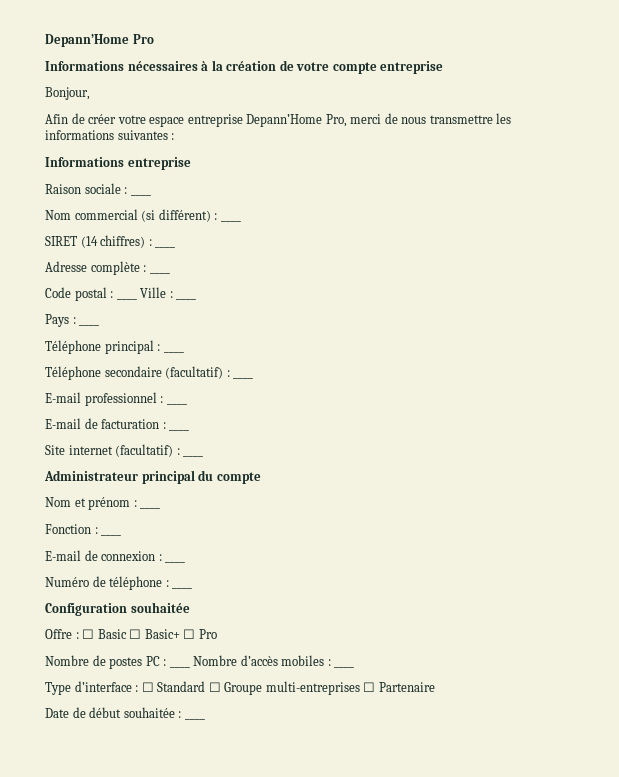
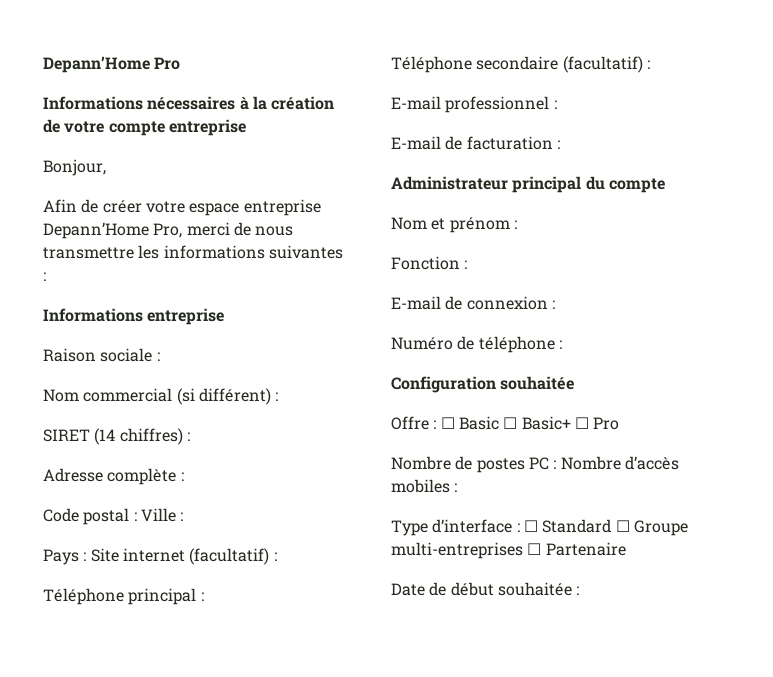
- Raison sociale : ____
+ Raison sociale :
- Nom commercial (si différent) : ____
+ Nom commercial (si différent) :
- SIRET (14 chiffres) : ____
+ SIRET (14 chiffres) :
- Adresse complète : ____
+ Adresse complète :
- Code postal : ____ Ville : ____
+ Code postal : Ville :
- Pays : ____
+ Pays : Site internet (facultatif) :
- Téléphone principal : ____
+ Téléphone principal :
- Téléphone secondaire (facultatif) : ____
+ Téléphone secondaire (facultatif) :
- E-mail professionnel : ____
+ E-mail professionnel :
- E-mail de facturation : ____
- Site internet (facultatif) : ____
+ E-mail de facturation :
- Nom et prénom : ____
+ Nom et prénom :
- Fonction : ____
+ Fonction :
- E-mail de connexion : ____
+ E-mail de connexion :
- Numéro de téléphone : ____
+ Numéro de téléphone :
- Nombre de postes PC : ____ Nombre d’accès mobiles : ____
+ Nombre de postes PC : Nombre d’accès mobiles :
- Date de début souhaitée : ____
+ Date de début souhaitée :

